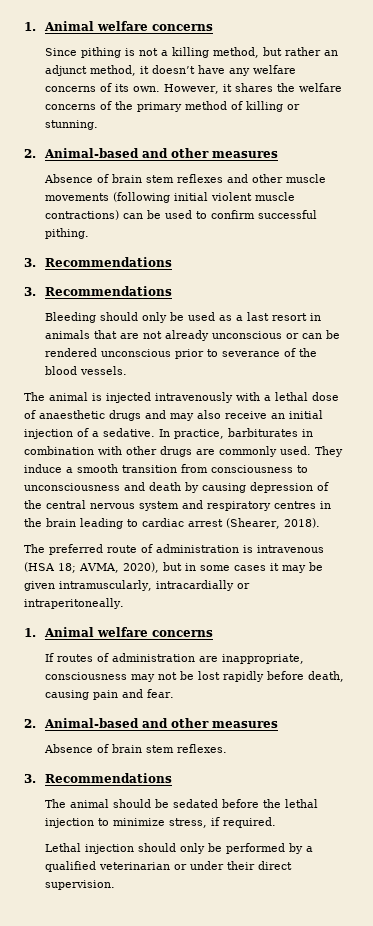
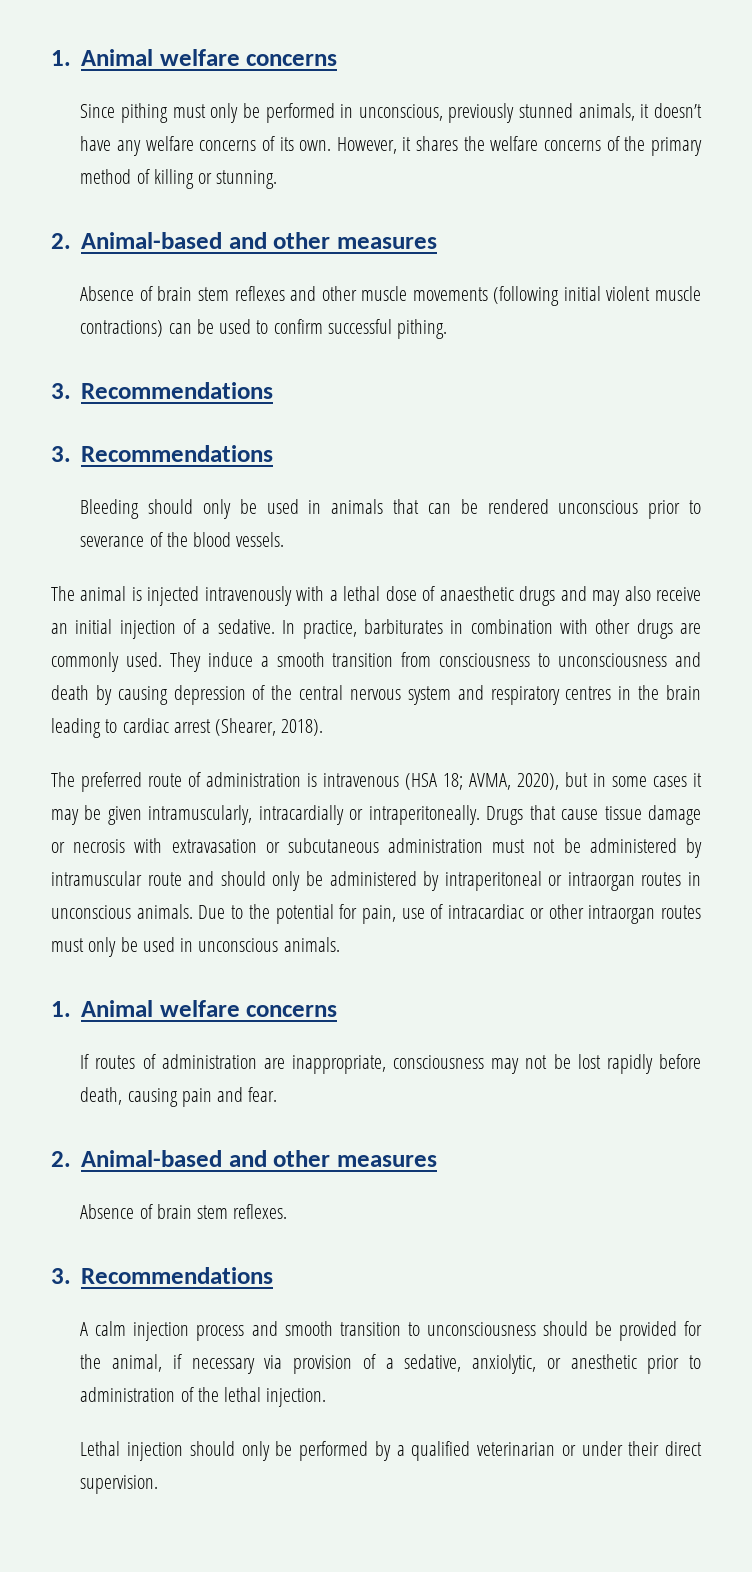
- Since pithing is not a killing method, but rather an adjunct method, it doesn’t have any welfare concerns of its own.
+ Since pithing must only be performed in unconscious, previously stunned animals, it doesn’t have any welfare concerns of its own.
- Bleeding should only be used as a last resort in animals that are not already unconscious or can be rendered unconscious prior to severance of the blood vessels.
+ Bleeding should only be used in animals that can be rendered unconscious prior to severance of the blood vessels.
+ Drugs that cause tissue damage or necrosis with extravasation or subcutaneous administration must not be administered by intramuscular route and should only be administered by intraperitoneal or intraorgan routes in unconscious animals. Due to the potential for pain, use of intracardiac or other intraorgan routes must only be used in unconscious animals.
- The animal should be sedated before the lethal injection to minimize stress, if required.
+ A calm injection process and smooth transition to unconsciousness should be provided for the animal, if necessary via provision of a sedative, anxiolytic, or anesthetic prior to administration of the lethal injection.

